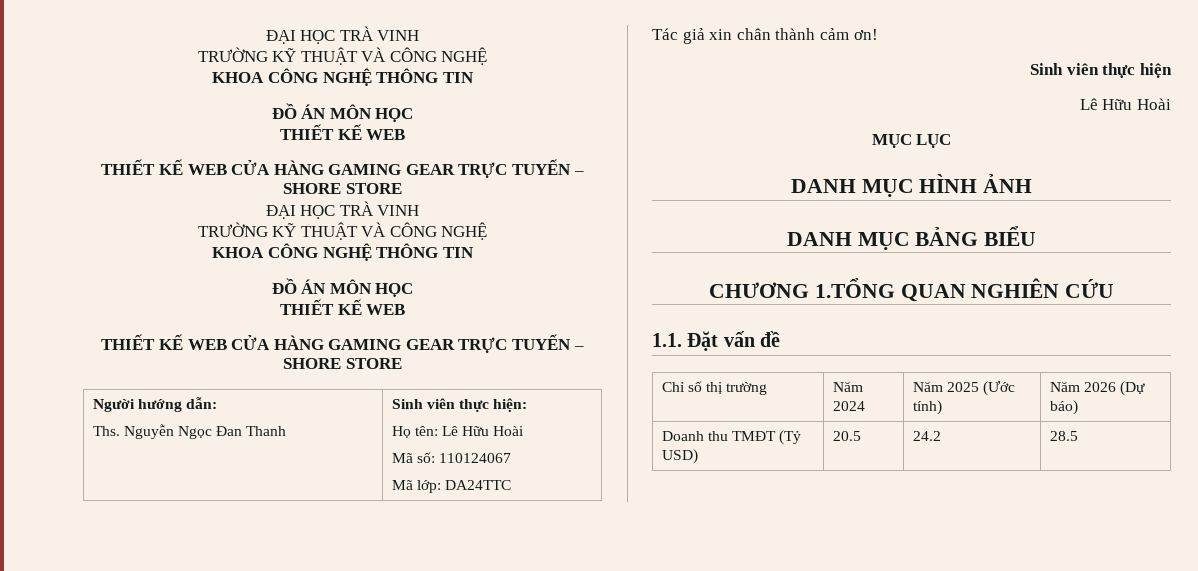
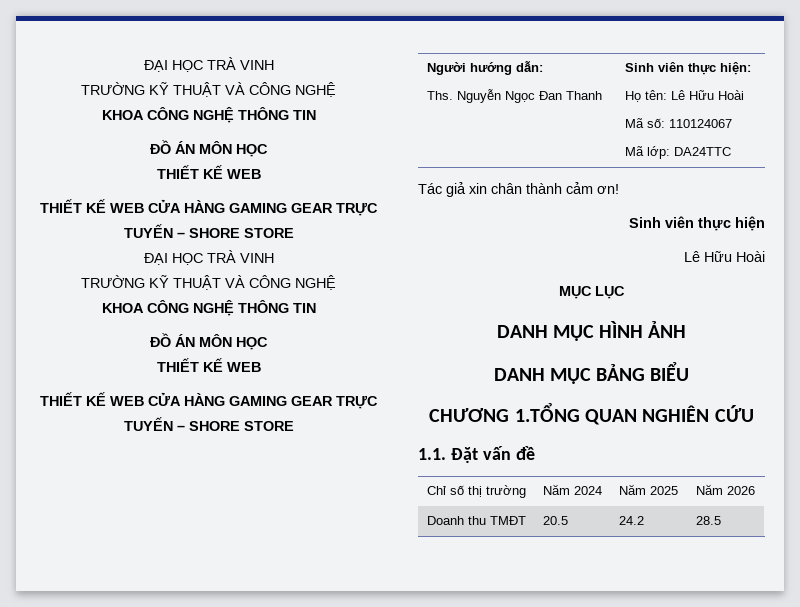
- Chỉ số thị trường | Năm 2024 | Năm 2025 (Ước tính) | Năm 2026 (Dự báo)
+ Chỉ số thị trường | Năm 2024 | Năm 2025 | Năm 2026
- Doanh thu TMĐT (Tỷ USD) | 20.5 | 24.2 | 28.5
+ Doanh thu TMĐT | 20.5 | 24.2 | 28.5

